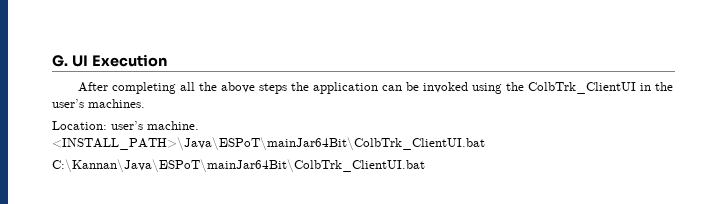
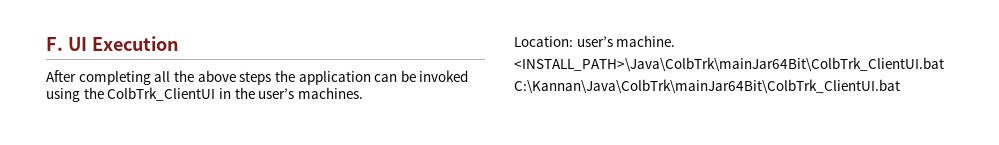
- G. UI Execution
+ F. UI Execution
- <INSTALL_PATH>\Java\ESPoT\mainJar64Bit\ColbTrk_ClientUI.bat
- C:\Kannan\Java\ESPoT\mainJar64Bit\ColbTrk_ClientUI.bat
+ <INSTALL_PATH>\Java\ColbTrk\mainJar64Bit\ColbTrk_ClientUI.bat
+ C:\Kannan\Java\ColbTrk\mainJar64Bit\ColbTrk_ClientUI.bat

